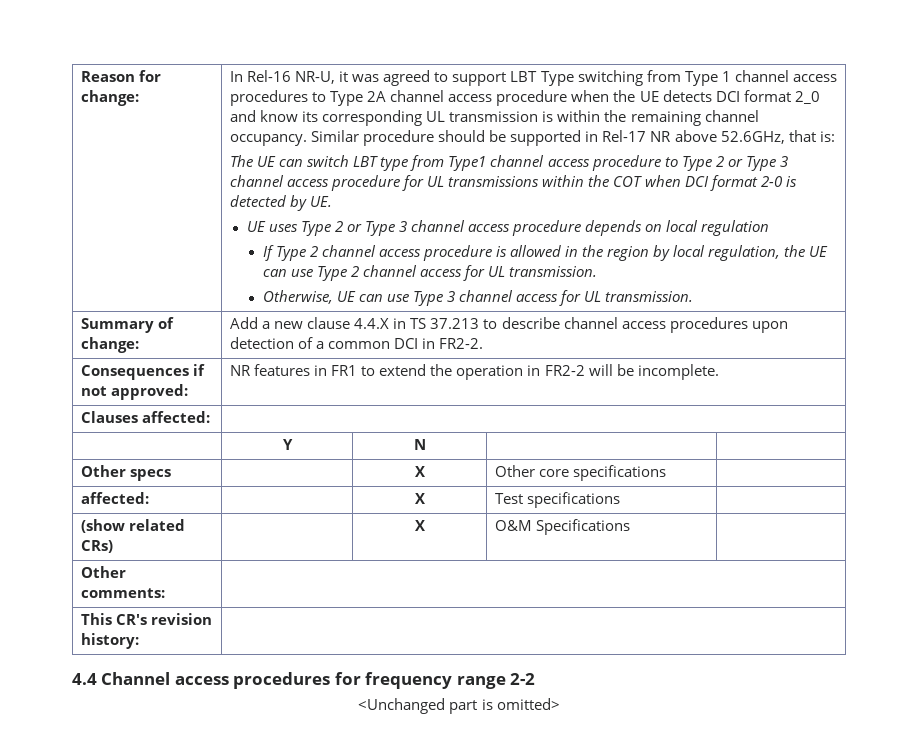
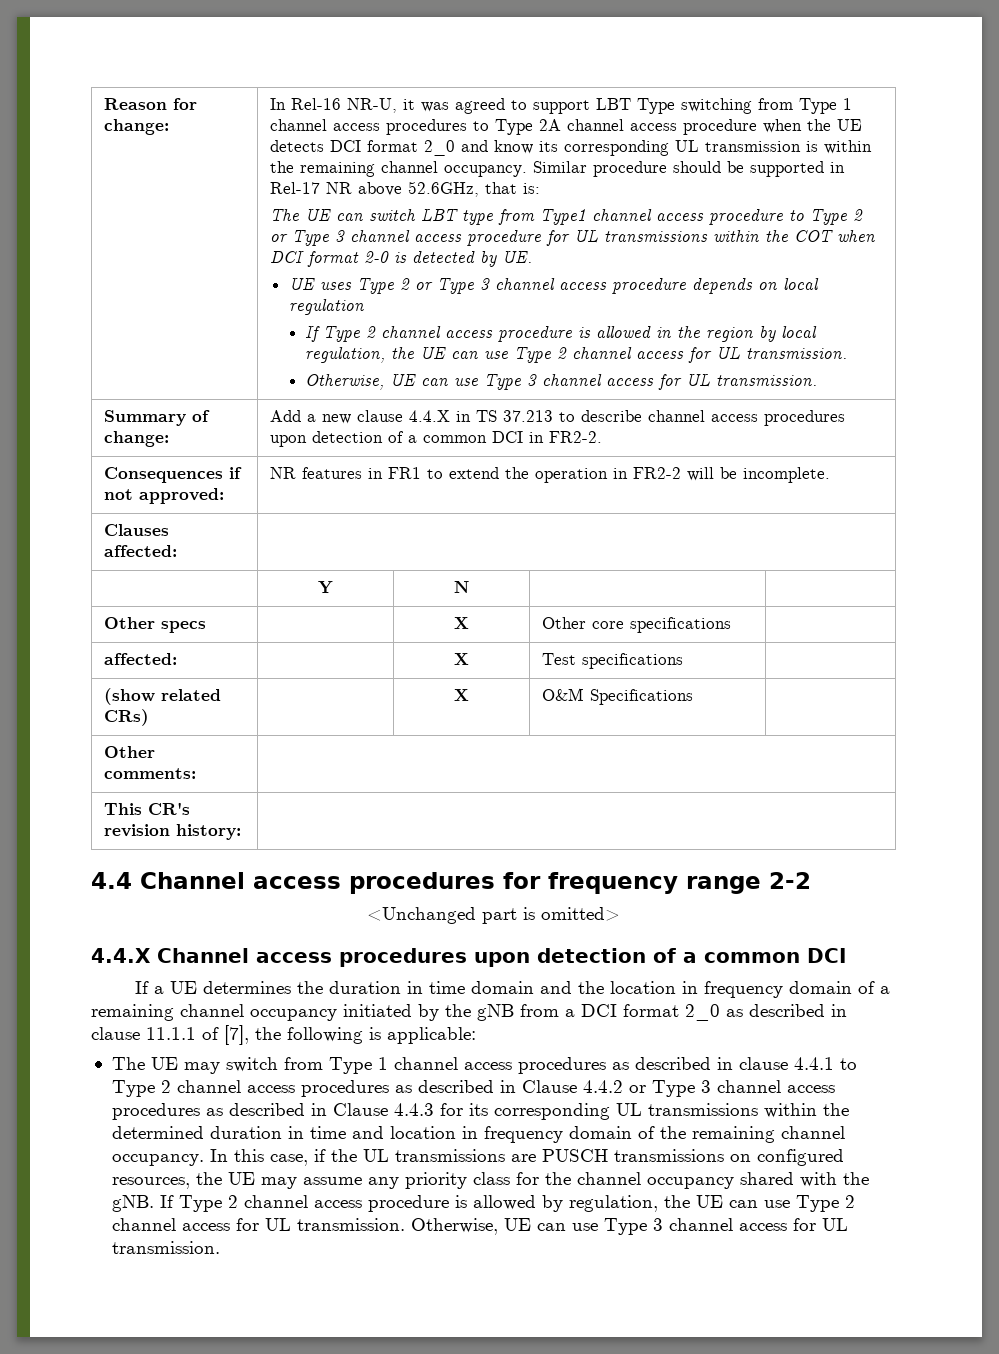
+ 4.4.X Channel access procedures upon detection of a common DCI
+ If a UE determines the duration in time domain and the location in frequency domain of a remaining channel occupancy initiated by the gNB from a DCI format 2_0 as described in clause 11.1.1 of [7], the following is applicable:
+ The UE may switch from Type 1 channel access procedures as described in clause 4.4.1 to Type 2 channel access procedures as described in Clause 4.4.2 or Type 3 channel access procedures as described in Clause 4.4.3 for its corresponding UL transmissions within the determined duration in time and location in frequency domain of the remaining channel occupancy. In this case, if the UL transmissions are PUSCH transmissions on configured resources, the UE may assume any priority class for the channel occupancy shared with the gNB. If Type 2 channel access procedure is allowed by regulation, the UE can use Type 2 channel access for UL transmission. Otherwise, UE can use Type 3 channel access for UL transmission.

